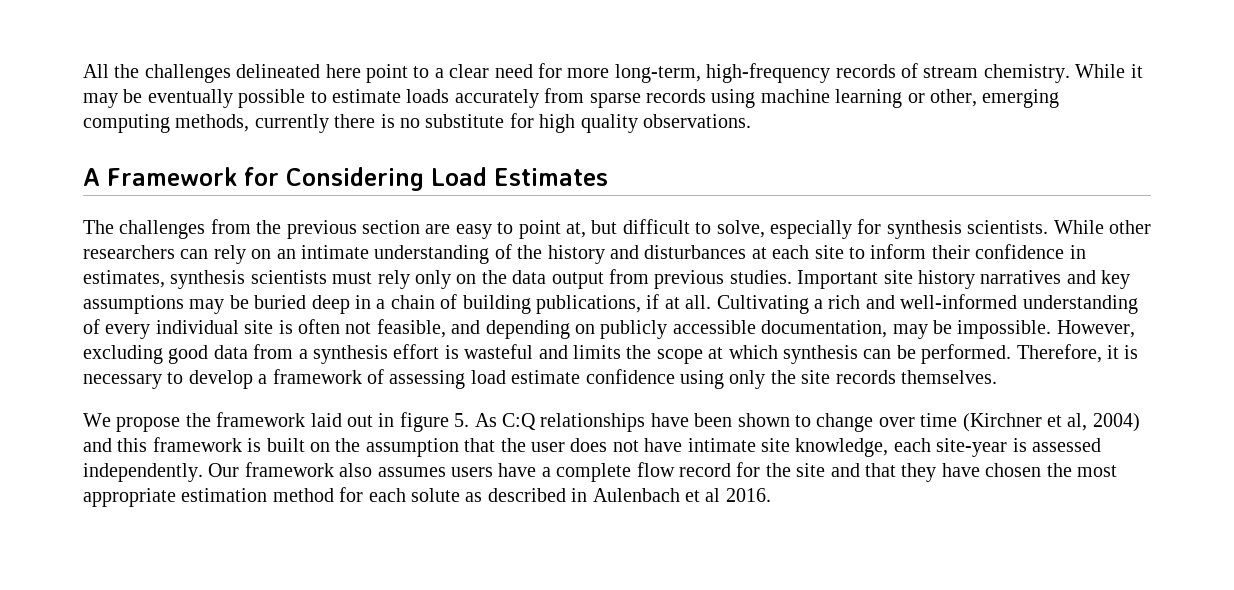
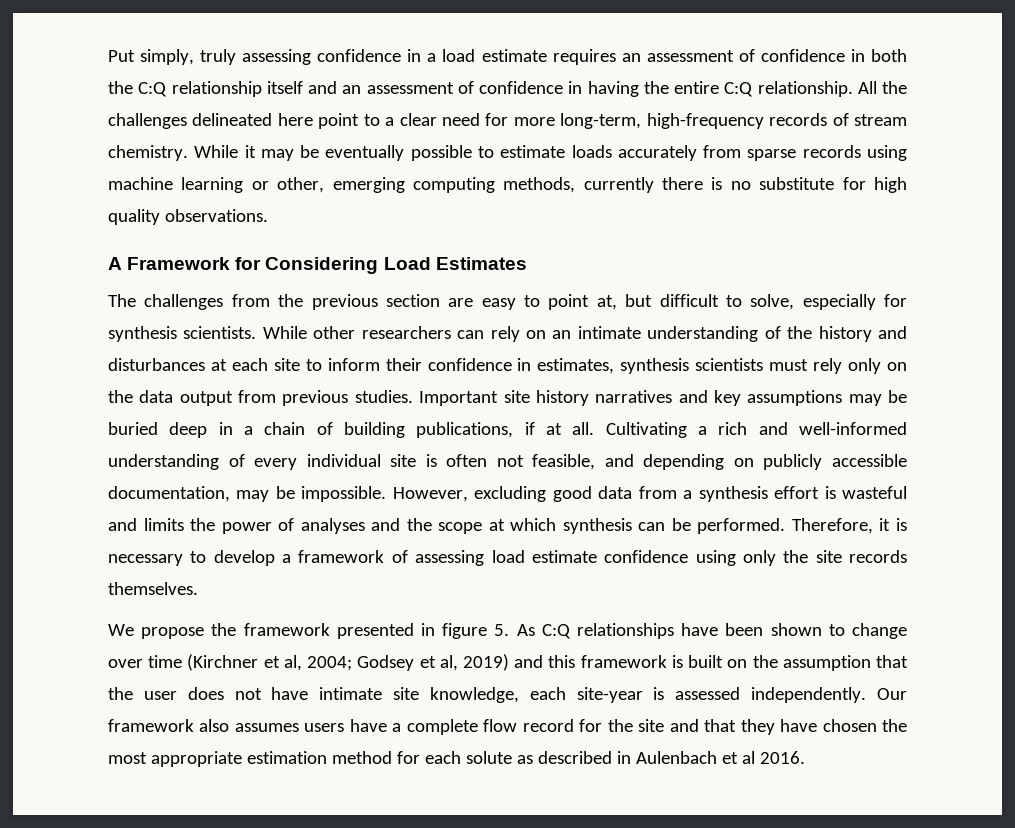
+ Put simply, truly assessing confidence in a load estimate requires an assessment of confidence in both the C:Q relationship itself and an assessment of confidence in having the entire C:Q relationship.
- However, excluding good data from a synthesis effort is wasteful and limits the scope at which synthesis can be performed.
+ However, excluding good data from a synthesis effort is wasteful and limits the power of analyses and the scope at which synthesis can be performed.
- We propose the framework laid out in figure 5. As C:Q relationships have been shown to change over time (Kirchner et al, 2004) and this framework is built on the assumption that the user does not have intimate site knowledge, each site-year is assessed independently.
+ We propose the framework presented in figure 5. As C:Q relationships have been shown to change over time (Kirchner et al, 2004; Godsey et al, 2019) and this framework is built on the assumption that the user does not have intimate site knowledge, each site-year is assessed independently.

